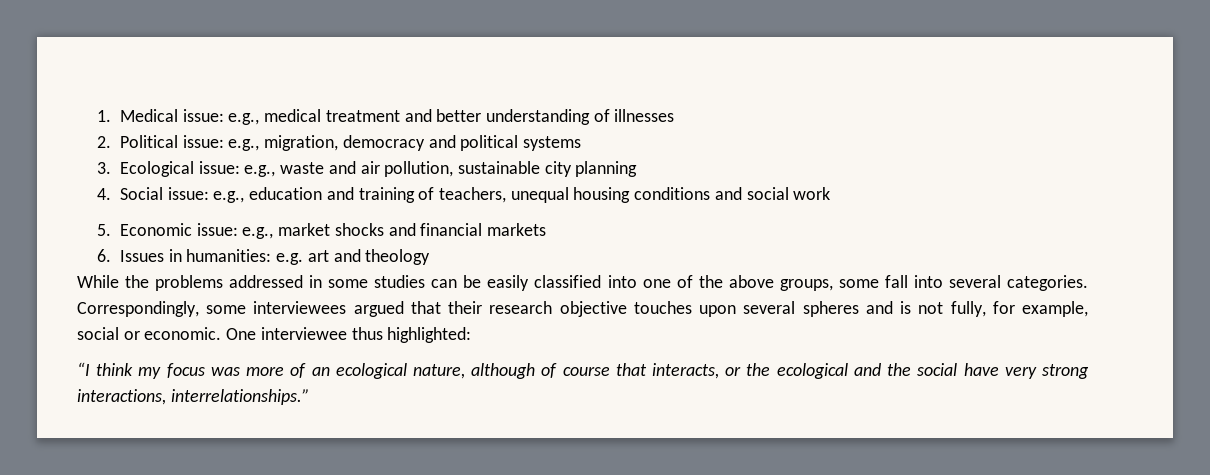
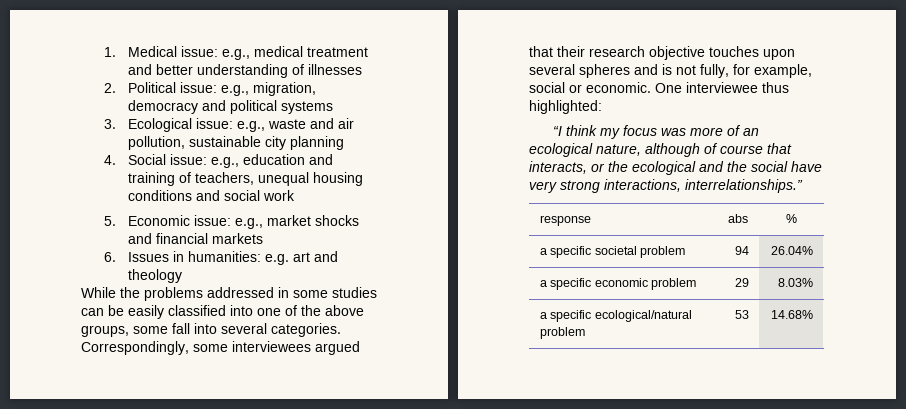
+ response | abs | %
+ a specific societal problem | 94 | 26.04%
+ a specific economic problem | 29 | 8.03%
+ a specific ecological/natural problem | 53 | 14.68%

